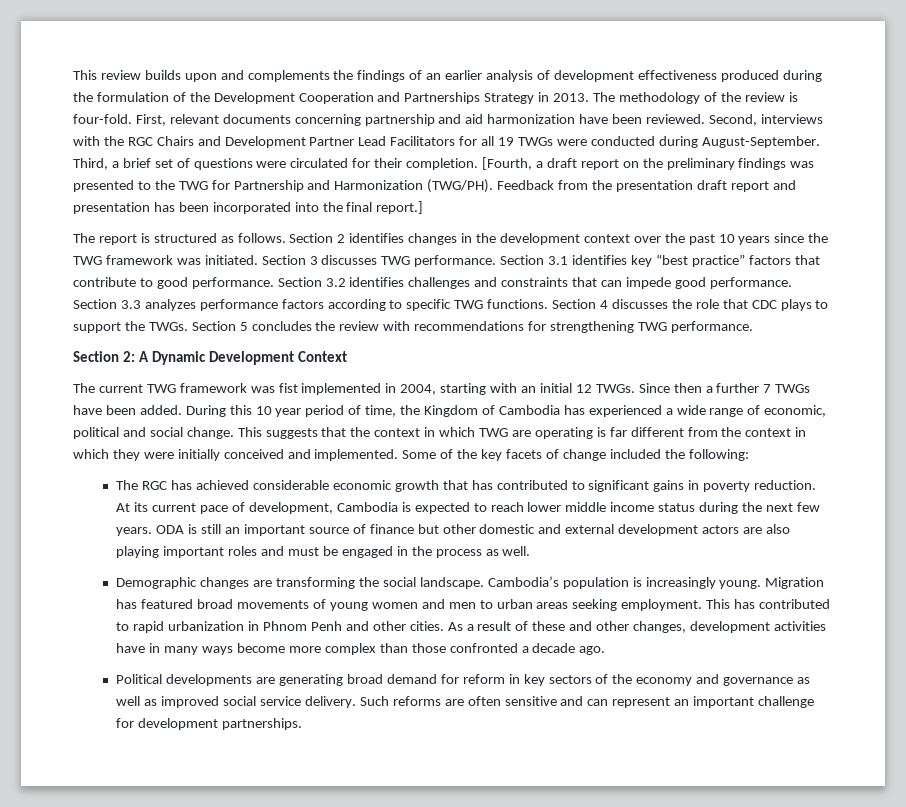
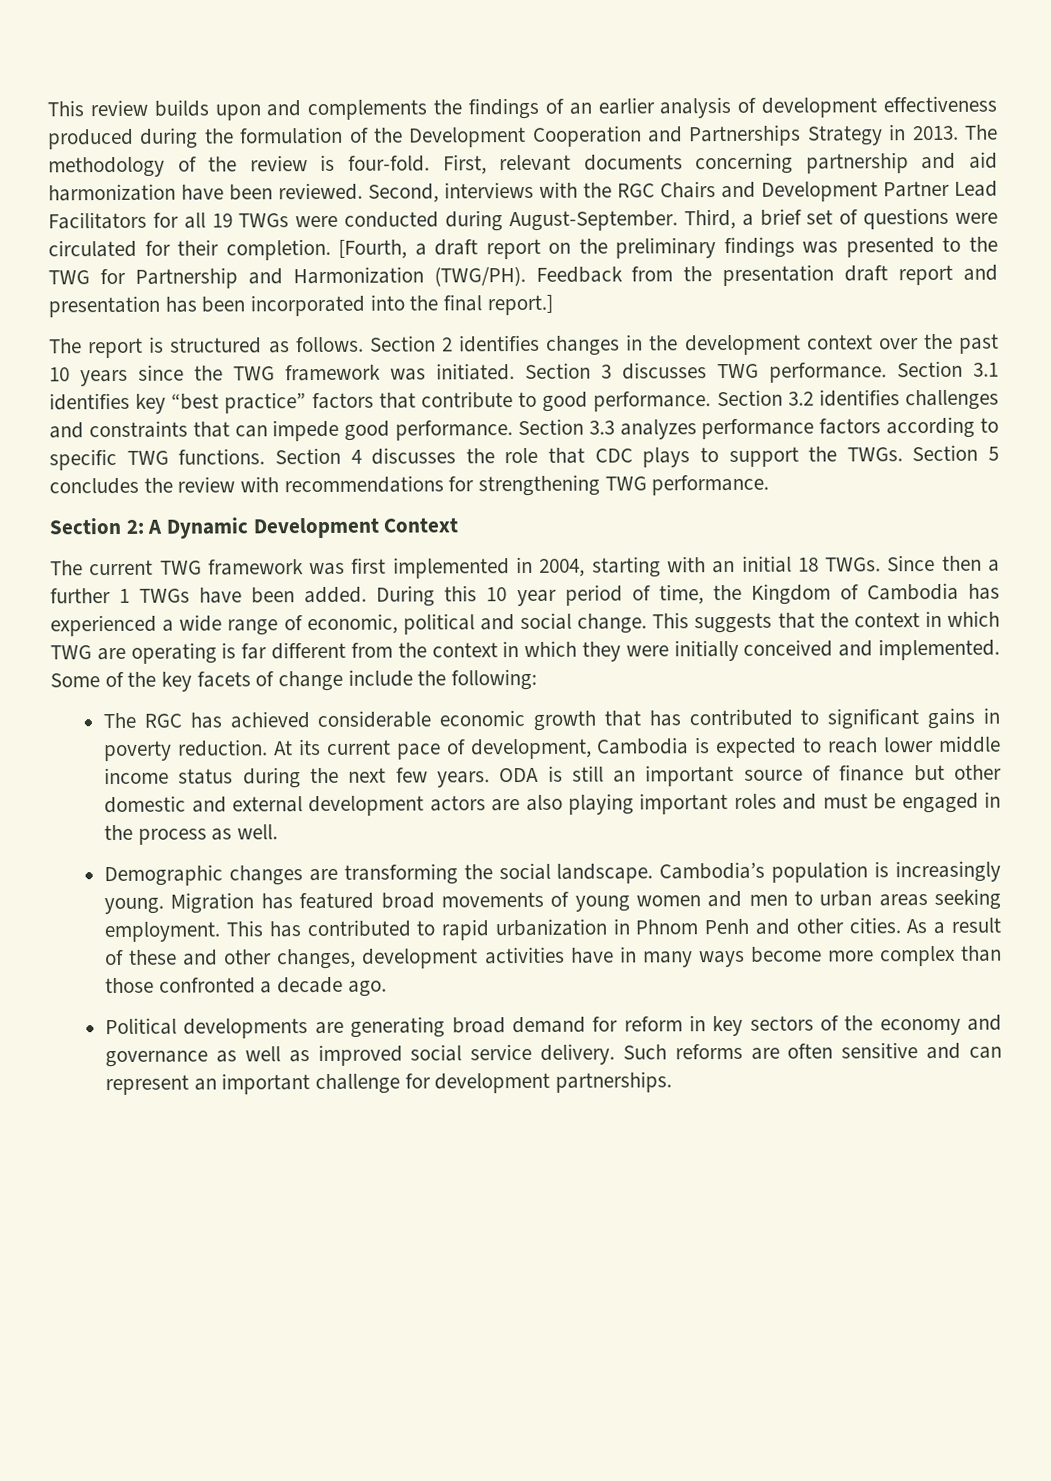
- The current TWG framework was fist implemented in 2004, starting with an initial 12 TWGs.
+ The current TWG framework was first implemented in 2004, starting with an initial 18 TWGs.
- Since then a further 7 TWGs have been added.
+ Since then a further 1 TWGs have been added.
- Some of the key facets of change included the following:
+ Some of the key facets of change include the following:

